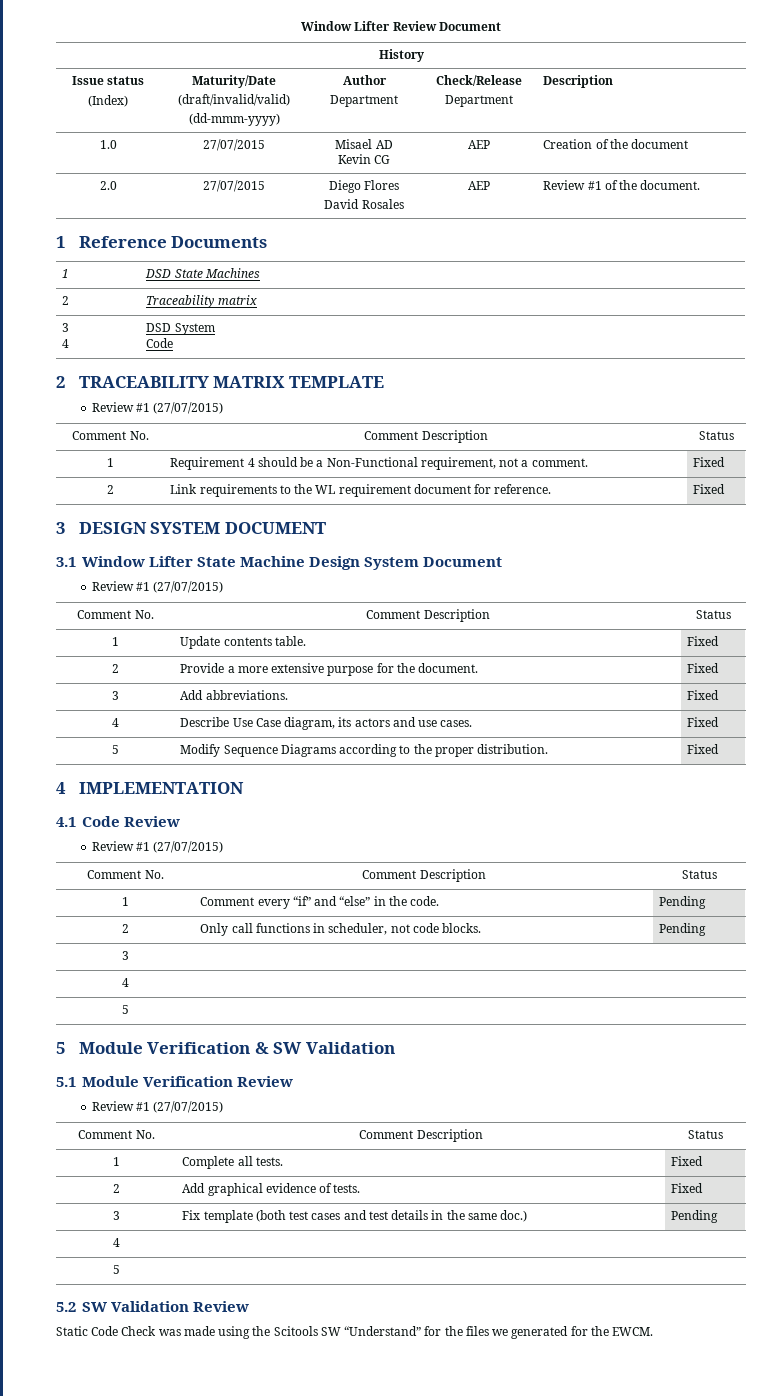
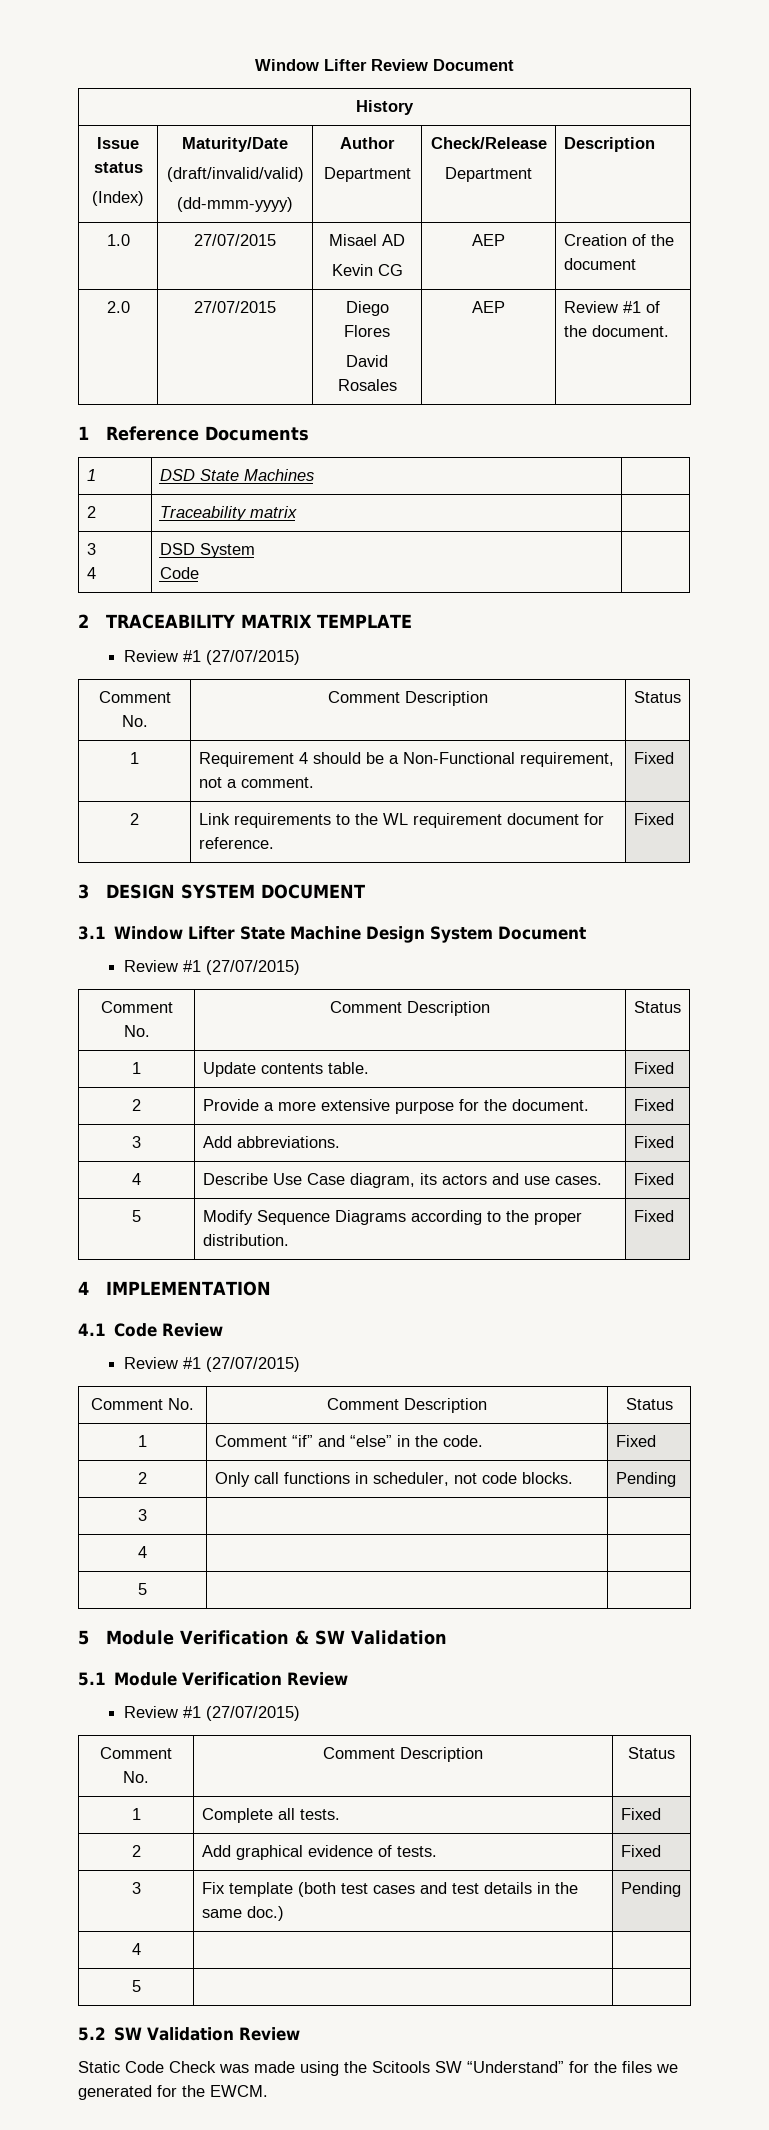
- 1 | Comment every “if” and “else” in the code. | Pending
+ 1 | Comment “if” and “else” in the code. | Fixed

